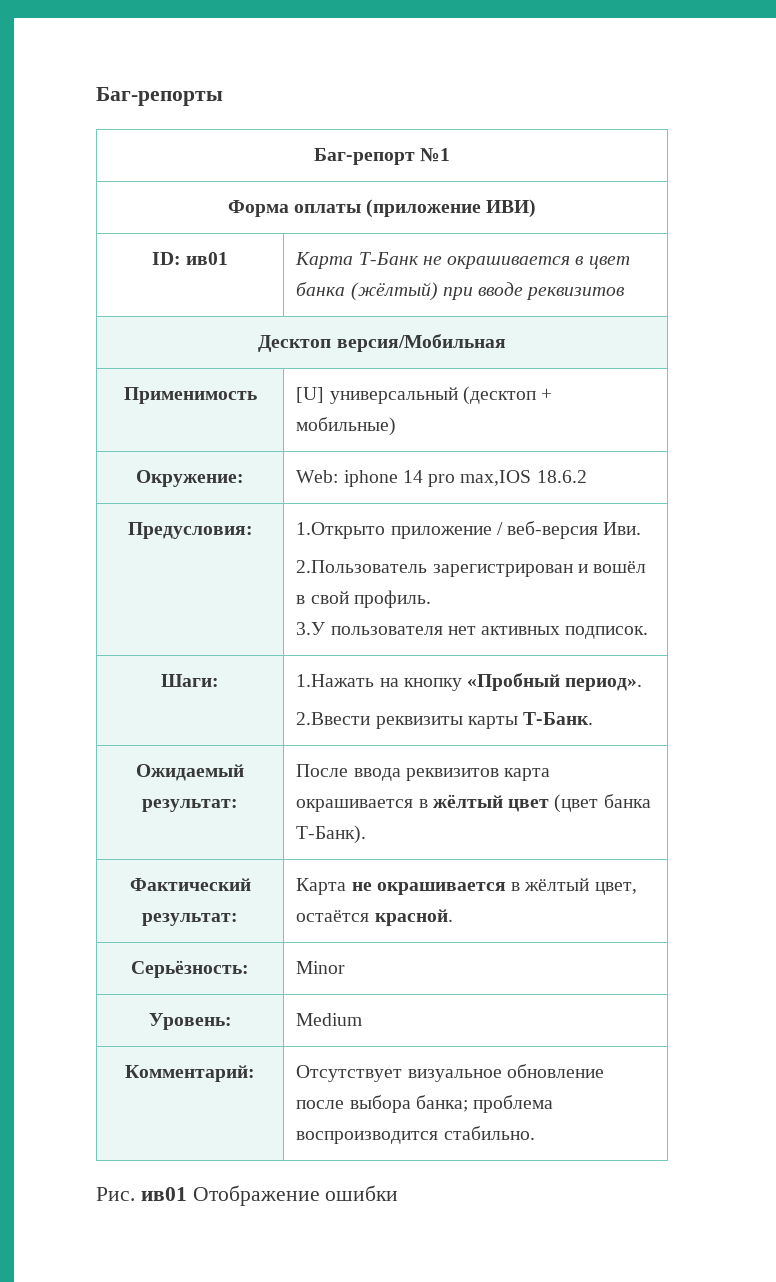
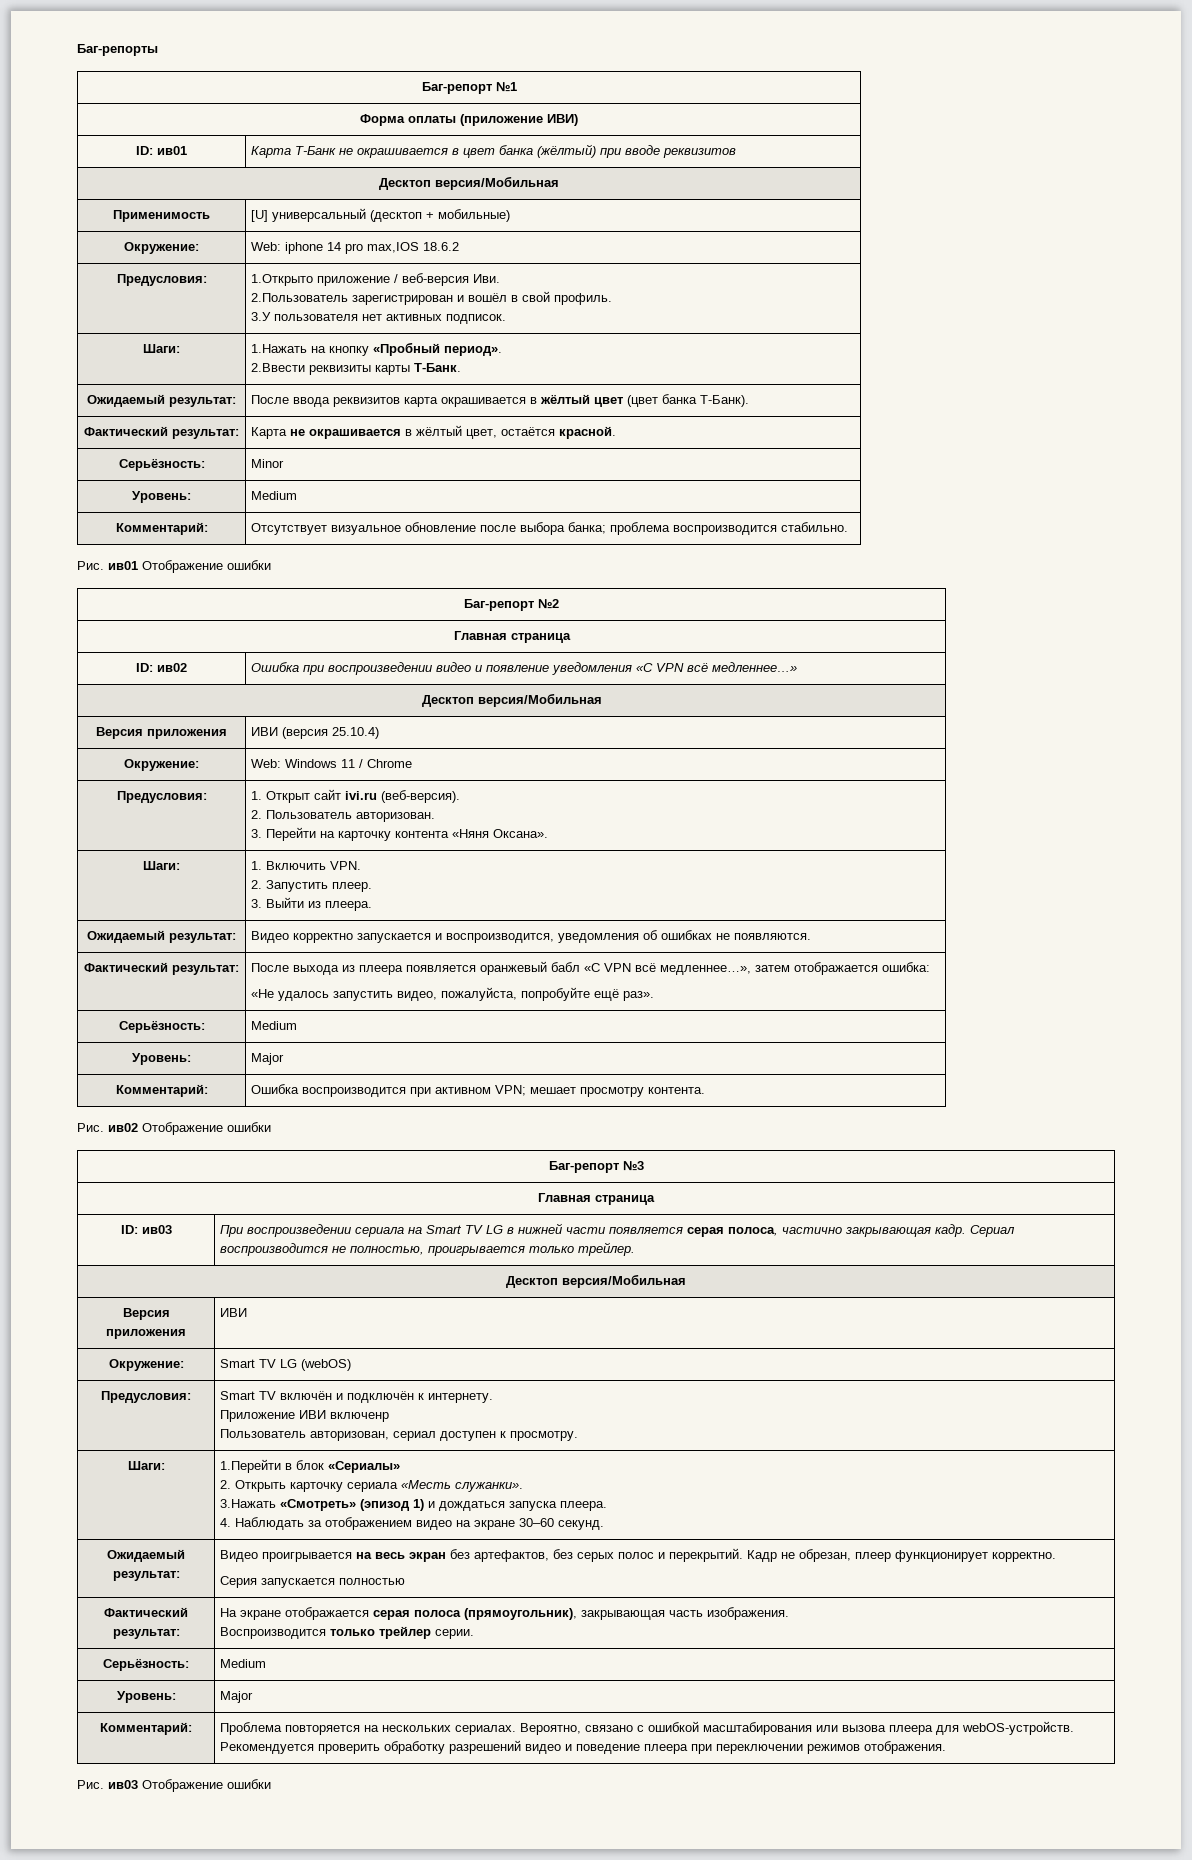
+ Баг-репорт №2
+ Главная страница
+ ID: ив02 | Ошибка при воспроизведении видео и появление уведомления «С VPN всё медленнее…»
+ Десктоп версия/Мобильная
+ Версия приложения | ИВИ (версия 25.10.4)
+ Окружение: | Web: Windows 11 / Chrome
+ Предусловия: | 1. Открыт сайт ivi.ru (веб-версия).
+ 2. Пользователь авторизован.
+ 3. Перейти на карточку контента «Няня Оксана».
+ Шаги: | 1. Включить VPN.
+ 2. Запустить плеер.
+ 3. Выйти из плеера.
+ Ожидаемый результат: | Видео корректно запускается и воспроизводится, уведомления об ошибках не появляются.
+ Фактический результат: | После выхода из плеера появляется оранжевый бабл «С VPN всё медленнее…», затем отображается ошибка:
+ «Не удалось запустить видео, пожалуйста, попробуйте ещё раз».
+ Серьёзность: | Medium
+ Уровень: | Major
+ Комментарий: | Ошибка воспроизводится при активном VPN; мешает просмотру контента.
+ Рис. ив02 Отображение ошибки
+ Баг-репорт №3
+ Главная страница
+ ID: ив03 | При воспроизведении сериала на Smart TV LG в нижней части появляется серая полоса, частично закрывающая кадр. Сериал воспроизводится не полностью, проигрывается только трейлер.
+ Десктоп версия/Мобильная
+ Версия приложения | ИВИ
+ Окружение: | Smart TV LG (webOS)
+ Предусловия: | Smart TV включён и подключён к интернету.
+ Приложение ИВИ включенр
+ Пользователь авторизован, сериал доступен к просмотру.
+ Шаги: | 1.Перейти в блок «Сериалы»
+ 2. Открыть карточку сериала «Месть служанки».
+ 3.Нажать «Смотреть» (эпизод 1) и дождаться запуска плеера.
+ 4. Наблюдать за отображением видео на экране 30–60 секунд.
+ Ожидаемый результат: | Видео проигрывается на весь экран без артефактов, без серых полос и перекрытий. Кадр не обрезан, плеер функционирует корректно.
+ Серия запускается полностью
+ Фактический результат: | На экране отображается серая полоса (прямоугольник), закрывающая часть изображения.
+ Воспроизводится только трейлер серии.
+ Серьёзность: | Medium
+ Уровень: | Major
+ Комментарий: | Проблема повторяется на нескольких сериалах. Вероятно, связано с ошибкой масштабирования или вызова плеера для webOS-устройств. Рекомендуется проверить обработку разрешений видео и поведение плеера при переключении режимов отображения.
+ Рис. ив03 Отображение ошибки

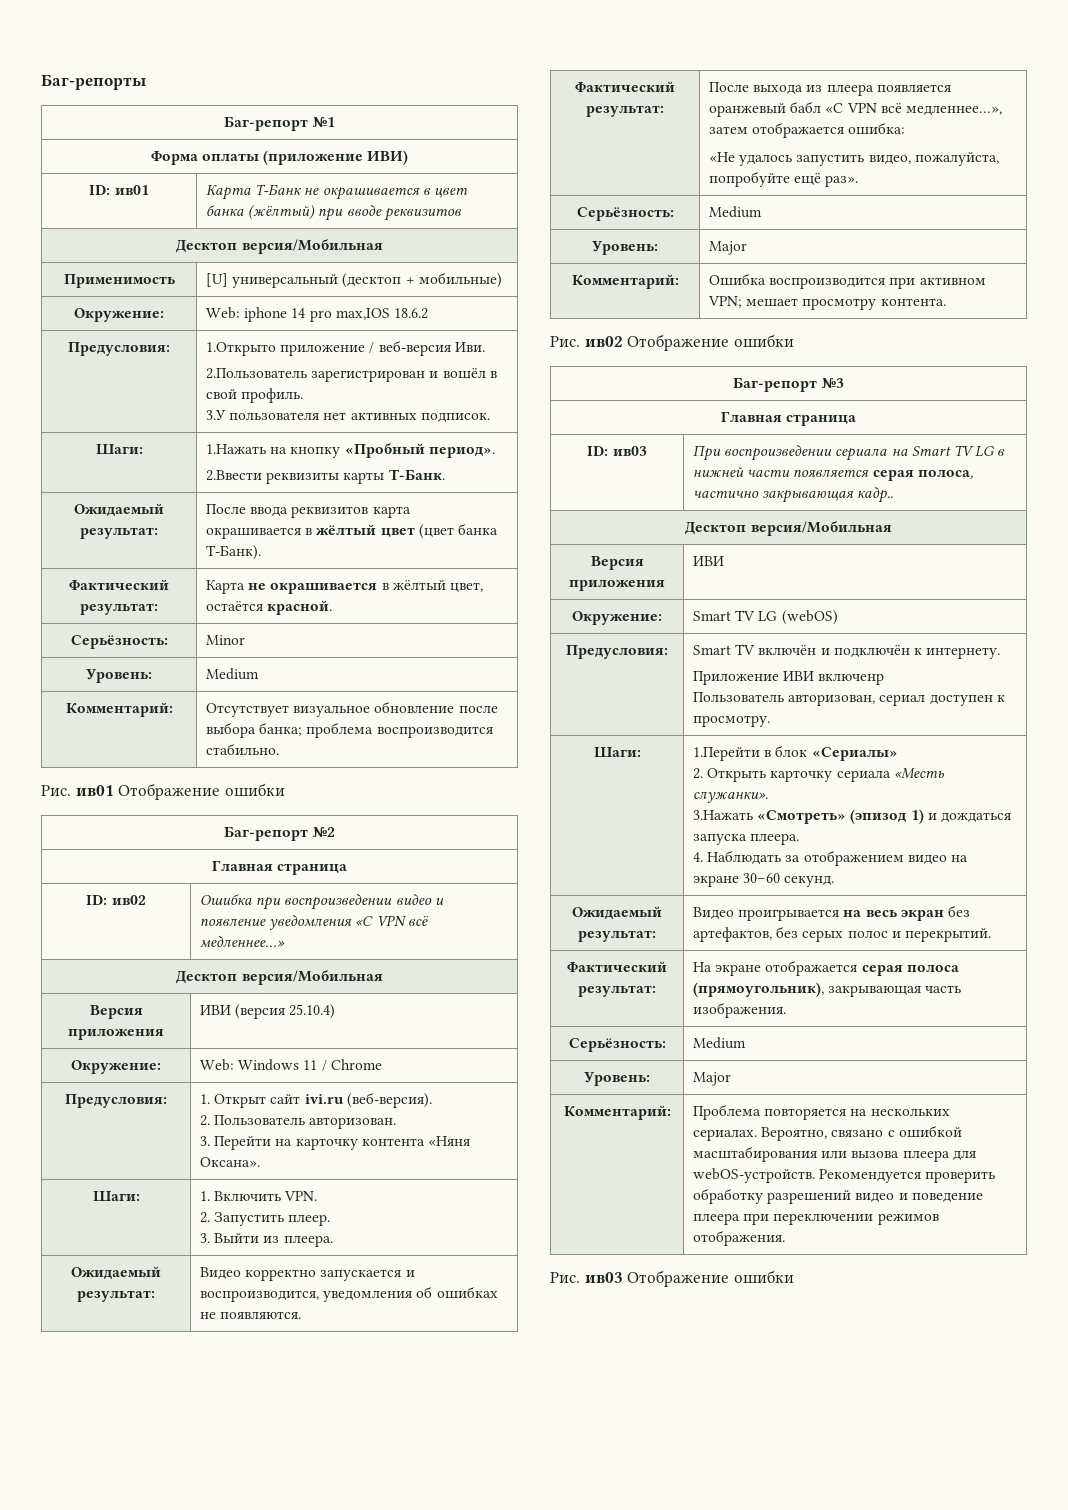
- ID: ив03 | При воспроизведении сериала на Smart TV LG в нижней части появляется серая полоса, частично закрывающая кадр. Сериал воспроизводится не полностью, проигрывается только трейлер.
+ ID: ив03 | При воспроизведении сериала на Smart TV LG в нижней части появляется серая полоса, частично закрывающая кадр..
- Ожидаемый результат: | Видео проигрывается на весь экран без артефактов, без серых полос и перекрытий. Кадр не обрезан, плеер функционирует корректно.
- Серия запускается полностью
+ Ожидаемый результат: | Видео проигрывается на весь экран без артефактов, без серых полос и перекрытий.
  Фактический результат: | На экране отображается серая полоса (прямоугольник), закрывающая часть изображения.
- Воспроизводится только трейлер серии.

